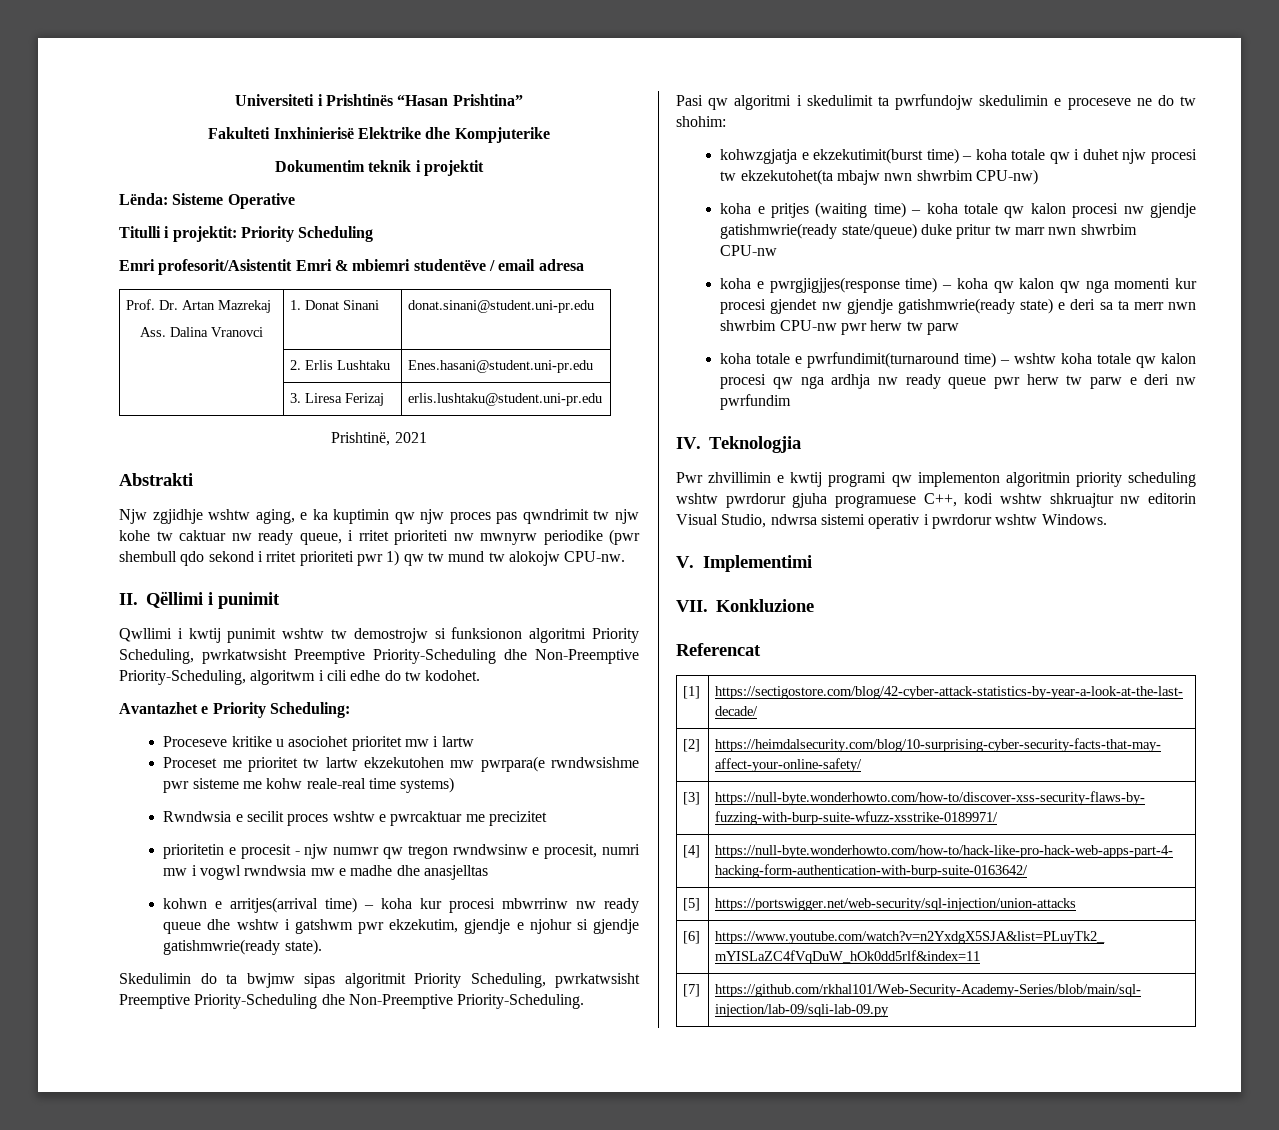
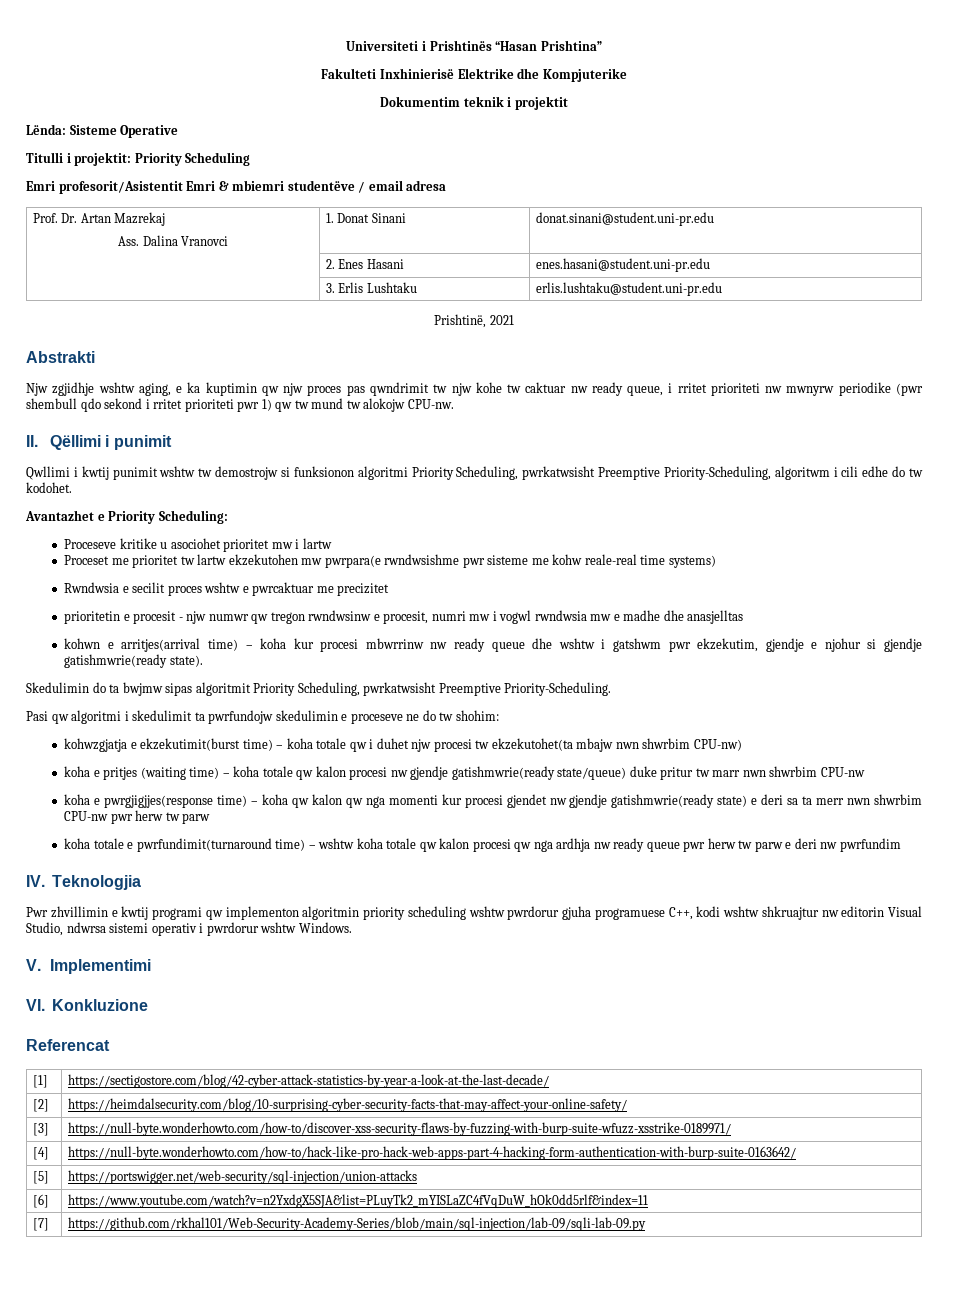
- | 2. Erlis Lushtaku | Enes.hasani@student.uni-pr.edu
+ | 2. Enes Hasani | enes.hasani@student.uni-pr.edu
- | 3. Liresa Ferizaj | erlis.lushtaku@student.uni-pr.edu
+ | 3. Erlis Lushtaku | erlis.lushtaku@student.uni-pr.edu
- Qwllimi i kwtij punimit wshtw tw demostrojw si funksionon algoritmi Priority Scheduling, pwrkatwsisht Preemptive Priority-Scheduling dhe Non-Preemptive Priority-Scheduling, algoritwm i cili edhe do tw kodohet.
+ Qwllimi i kwtij punimit wshtw tw demostrojw si funksionon algoritmi Priority Scheduling, pwrkatwsisht Preemptive Priority-Scheduling, algoritwm i cili edhe do tw kodohet.
- Skedulimin do ta bwjmw sipas algoritmit Priority Scheduling, pwrkatwsisht Preemptive Priority-Scheduling dhe Non-Preemptive Priority-Scheduling.
+ Skedulimin do ta bwjmw sipas algoritmit Priority Scheduling, pwrkatwsisht Preemptive Priority-Scheduling.
- VII. Konkluzione
+ VI. Konkluzione

